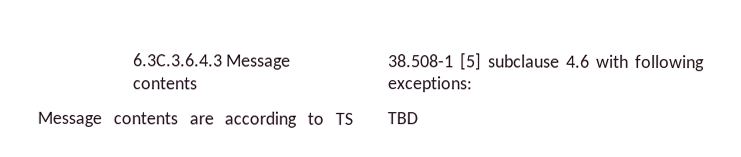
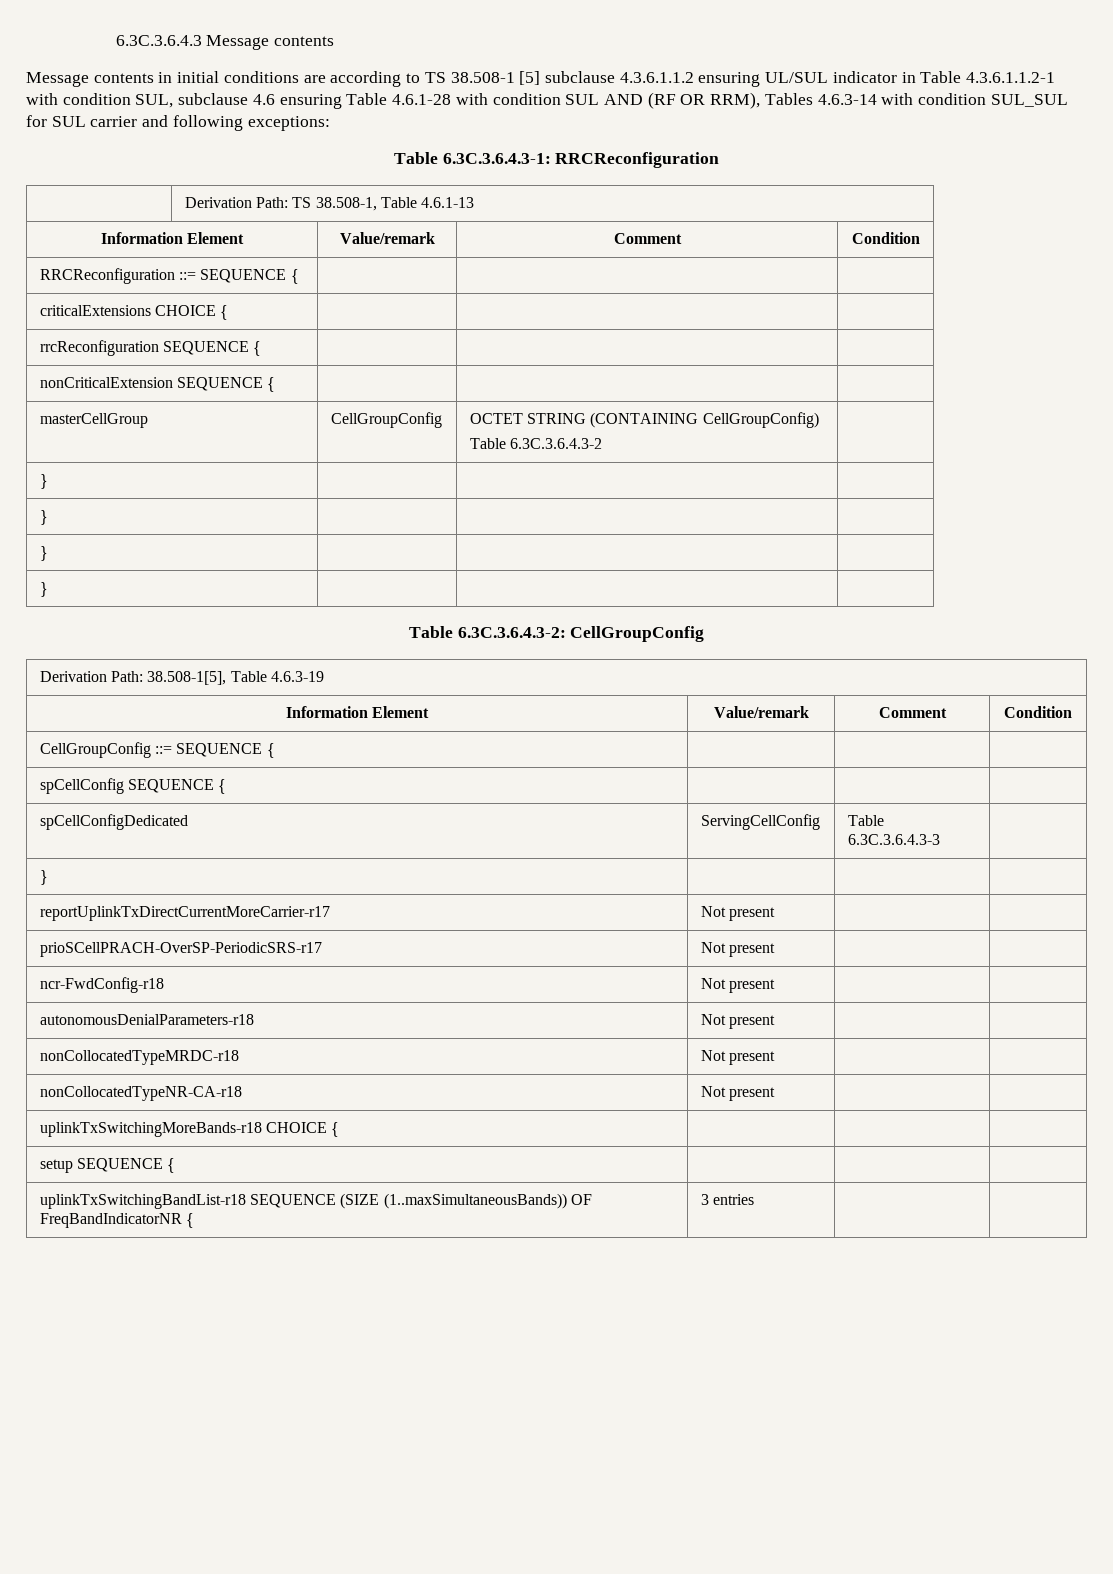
- Message contents are according to TS 38.508-1 [5] subclause 4.6 with following exceptions:
- TBD
+ Message contents in initial conditions are according to TS 38.508-1 [5] subclause 4.3.6.1.1.2 ensuring UL/SUL indicator in Table 4.3.6.1.1.2-1 with condition SUL, subclause 4.6 ensuring Table 4.6.1-28 with condition SUL AND (RF OR RRM), Tables 4.6.3-14 with condition SUL_SUL for SUL carrier and following exceptions:
+ Table 6.3C.3.6.4.3-1: RRCReconfiguration
+ | Derivation Path: TS 38.508-1, Table 4.6.1-13
+ Information Element | Value/remark | Comment | Condition
+ RRCReconfiguration ::= SEQUENCE { | | |
+ criticalExtensions CHOICE { | | |
+ rrcReconfiguration SEQUENCE { | | |
+ nonCriticalExtension SEQUENCE { | | |
+ masterCellGroup | CellGroupConfig | OCTET STRING (CONTAINING CellGroupConfig)
+ Table 6.3C.3.6.4.3-2 |
+ } | | |
+ } | | |
+ } | | |
+ } | | |
+ Table 6.3C.3.6.4.3-2: CellGroupConfig
+ Derivation Path: 38.508-1[5], Table 4.6.3-19
+ Information Element | Value/remark | Comment | Condition
+ CellGroupConfig ::= SEQUENCE { | | |
+ spCellConfig SEQUENCE { | | |
+ spCellConfigDedicated | ServingCellConfig | Table 6.3C.3.6.4.3-3 |
+ } | | |
+ reportUplinkTxDirectCurrentMoreCarrier-r17 | Not present | |
+ prioSCellPRACH-OverSP-PeriodicSRS-r17 | Not present | |
+ ncr-FwdConfig-r18 | Not present | |
+ autonomousDenialParameters-r18 | Not present | |
+ nonCollocatedTypeMRDC-r18 | Not present | |
+ nonCollocatedTypeNR-CA-r18 | Not present | |
+ uplinkTxSwitchingMoreBands-r18 CHOICE { | | |
+ setup SEQUENCE { | | |
+ uplinkTxSwitchingBandList-r18 SEQUENCE (SIZE (1..maxSimultaneousBands)) OF FreqBandIndicatorNR { | 3 entries | |

